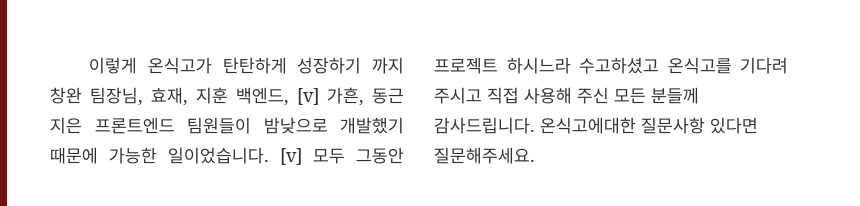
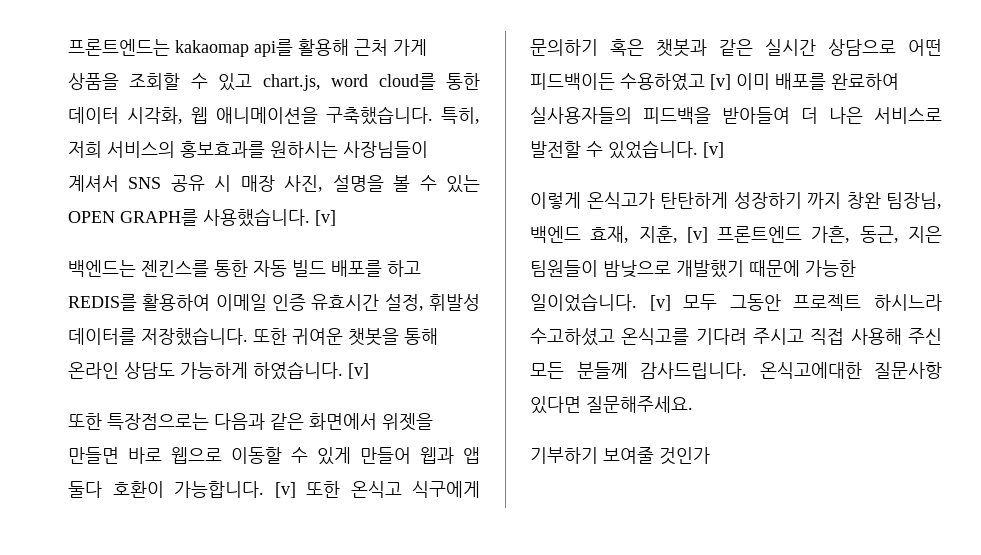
+ 프론트엔드는 kakaomap api를 활용해 근처 가게 상품을 조회할 수 있고 chart.js, word cloud를 통한 데이터 시각화, 웹 애니메이션을 구축했습니다. 특히, 저희 서비스의 홍보효과를 원하시는 사장님들이 계셔서 SNS 공유 시 매장 사진, 설명을 볼 수 있는 OPEN GRAPH를 사용했습니다. [v]
+ 백엔드는 젠킨스를 통한 자동 빌드 배포를 하고 REDIS를 활용하여 이메일 인증 유효시간 설정, 휘발성 데이터를 저장했습니다. 또한 귀여운 챗봇을 통해 온라인 상담도 가능하게 하였습니다. [v]
+ 또한 특장점으로는 다음과 같은 화면에서 위젯을 만들면 바로 웹으로 이동할 수 있게 만들어 웹과 앱 둘다 호환이 가능합니다. [v] 또한 온식고 식구에게 문의하기 혹은 챗봇과 같은 실시간 상담으로 어떤 피드백이든 수용하였고 [v] 이미 배포를 완료하여 실사용자들의 피드백을 받아들여 더 나은 서비스로 발전할 수 있었습니다. [v]
- 이렇게 온식고가 탄탄하게 성장하기 까지 창완 팀장님, 효재, 지훈 백엔드, [v] 가흔, 동근 지은 프론트엔드 팀원들이 밤낮으로 개발했기 때문에 가능한 일이었습니다.
+ 이렇게 온식고가 탄탄하게 성장하기 까지 창완 팀장님, 백엔드 효재, 지훈, [v] 프론트엔드 가흔, 동근, 지은 팀원들이 밤낮으로 개발했기 때문에 가능한 일이었습니다.
+ 기부하기 보여줄 것인가

